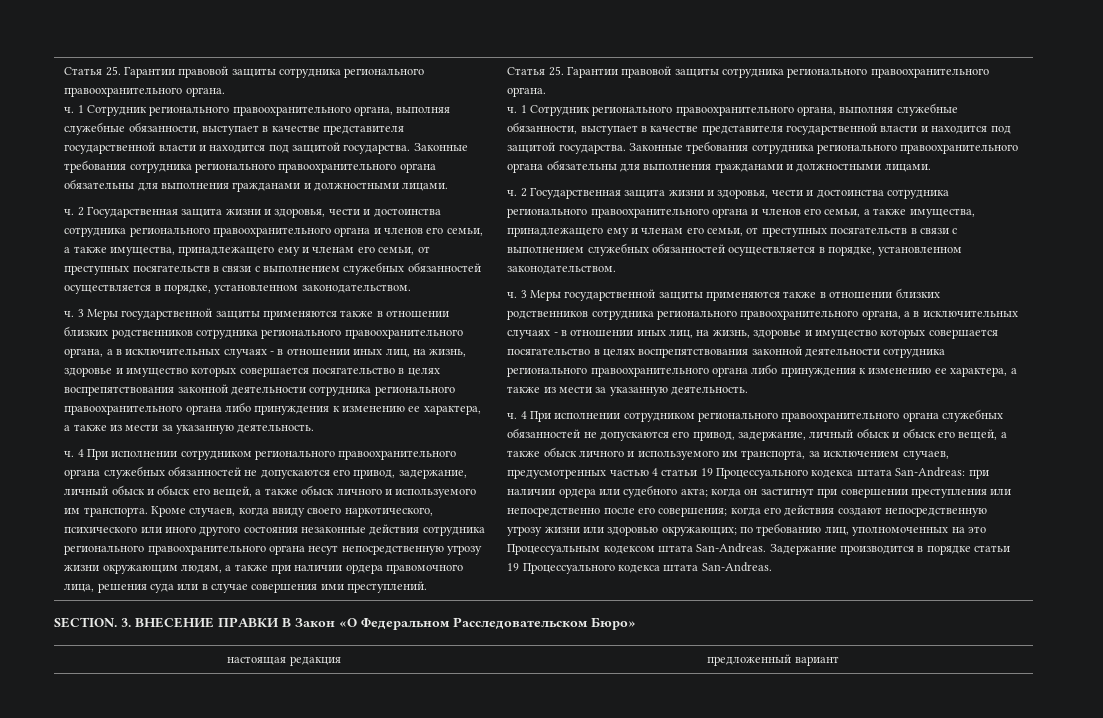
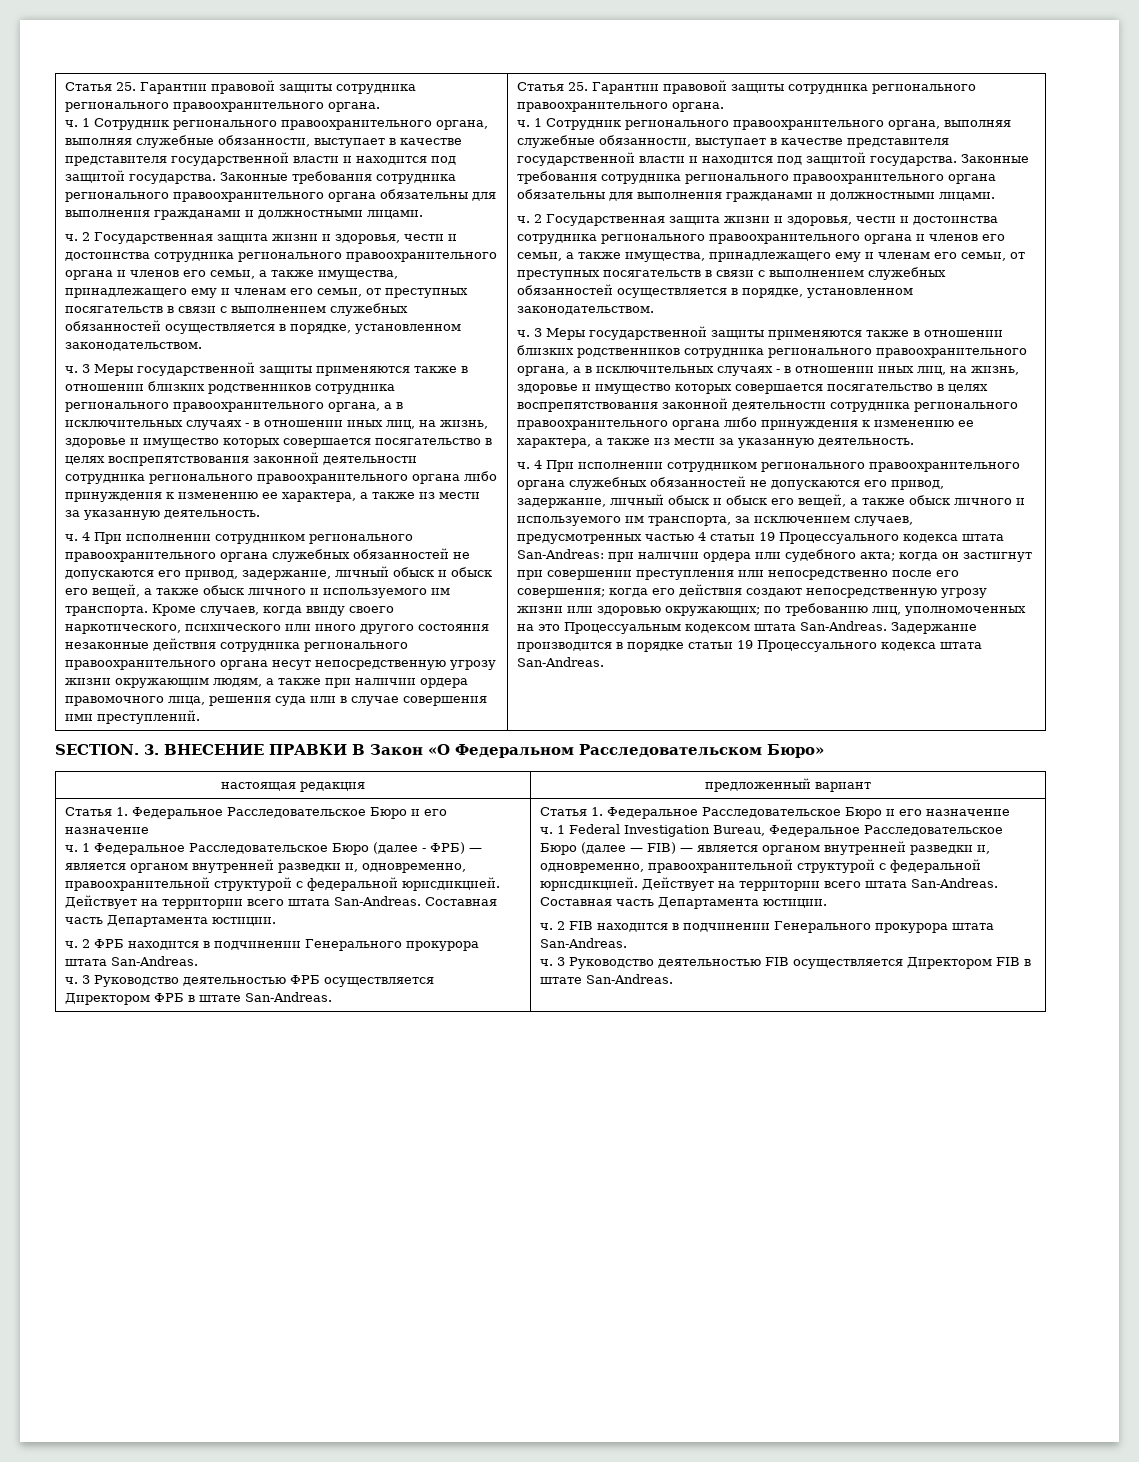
  настоящая редакция | предложенный вариант
+ Статья 1. Федеральное Расследовательское Бюро и его назначение
+ ч. 1 Федеральное Расследовательское Бюро (далее - ФРБ) — является органом внутренней разведки и, одновременно, правоохранительной структурой с федеральной юрисдикцией. Действует на территории всего штата San-Andreas. Составная часть Департамента юстиции.
+ ч. 2 ФРБ находится в подчинении Генерального прокурора штата San-Andreas.
+ ч. 3 Руководство деятельностью ФРБ осуществляется Директором ФРБ в штате San-Andreas. | Статья 1. Федеральное Расследовательское Бюро и его назначение
+ ч. 1 Federal Investigation Bureau, Федеральное Расследовательское Бюро (далее — FIB) — является органом внутренней разведки и, одновременно, правоохранительной структурой с федеральной юрисдикцией. Действует на территории всего штата San-Andreas. Составная часть Департамента юстиции.
+ ч. 2 FIB находится в подчинении Генерального прокурора штата San-Andreas.
+ ч. 3 Руководство деятельностью FIB осуществляется Директором FIB в штате San-Andreas.

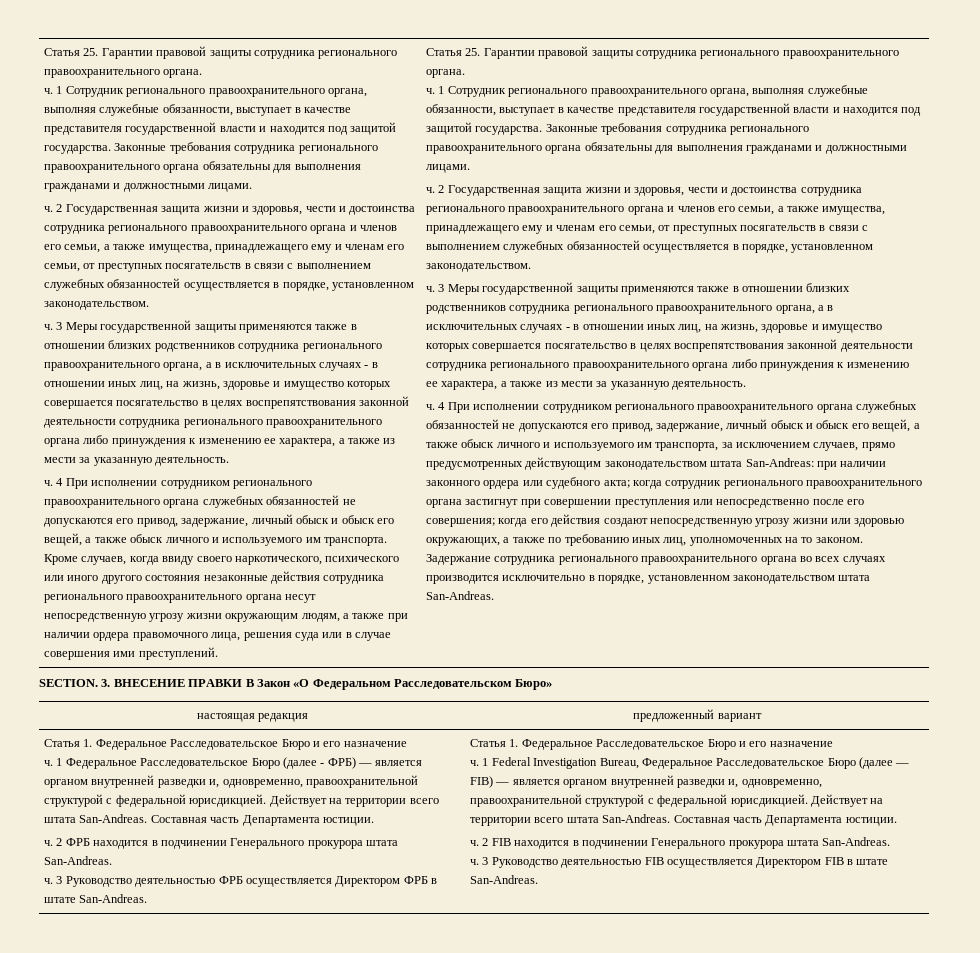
- ч. 4 При исполнении сотрудником регионального правоохранительного органа служебных обязанностей не допускаются его привод, задержание, личный обыск и обыск его вещей, а также обыск личного и используемого им транспорта, за исключением случаев, предусмотренных частью 4 статьи 19 Процессуального кодекса штата San-Andreas:
+ ч. 4 При исполнении сотрудником регионального правоохранительного органа служебных обязанностей не допускаются его привод, задержание, личный обыск и обыск его вещей, а также обыск личного и используемого им транспорта, за исключением случаев, прямо предусмотренных действующим законодательством штата San-Andreas:
- при наличии ордера или судебного акта;
+ при наличии законного ордера или судебного акта;
- когда он застигнут при совершении преступления или непосредственно после его совершения;
+ когда сотрудник регионального правоохранительного органа застигнут при совершении преступления или непосредственно после его совершения;
- когда его действия создают непосредственную угрозу жизни или здоровью окружающих; по требованию лиц, уполномоченных на это Процессуальным кодексом штата San-Andreas. Задержание производится в порядке статьи 19 Процессуального кодекса штата San-Andreas.
+ когда его действия создают непосредственную угрозу жизни или здоровью окружающих, а также по требованию иных лиц, уполномоченных на то законом. Задержание сотрудника регионального правоохранительного органа во всех случаях производится исключительно в порядке, установленном законодательством штата San-Andreas.

